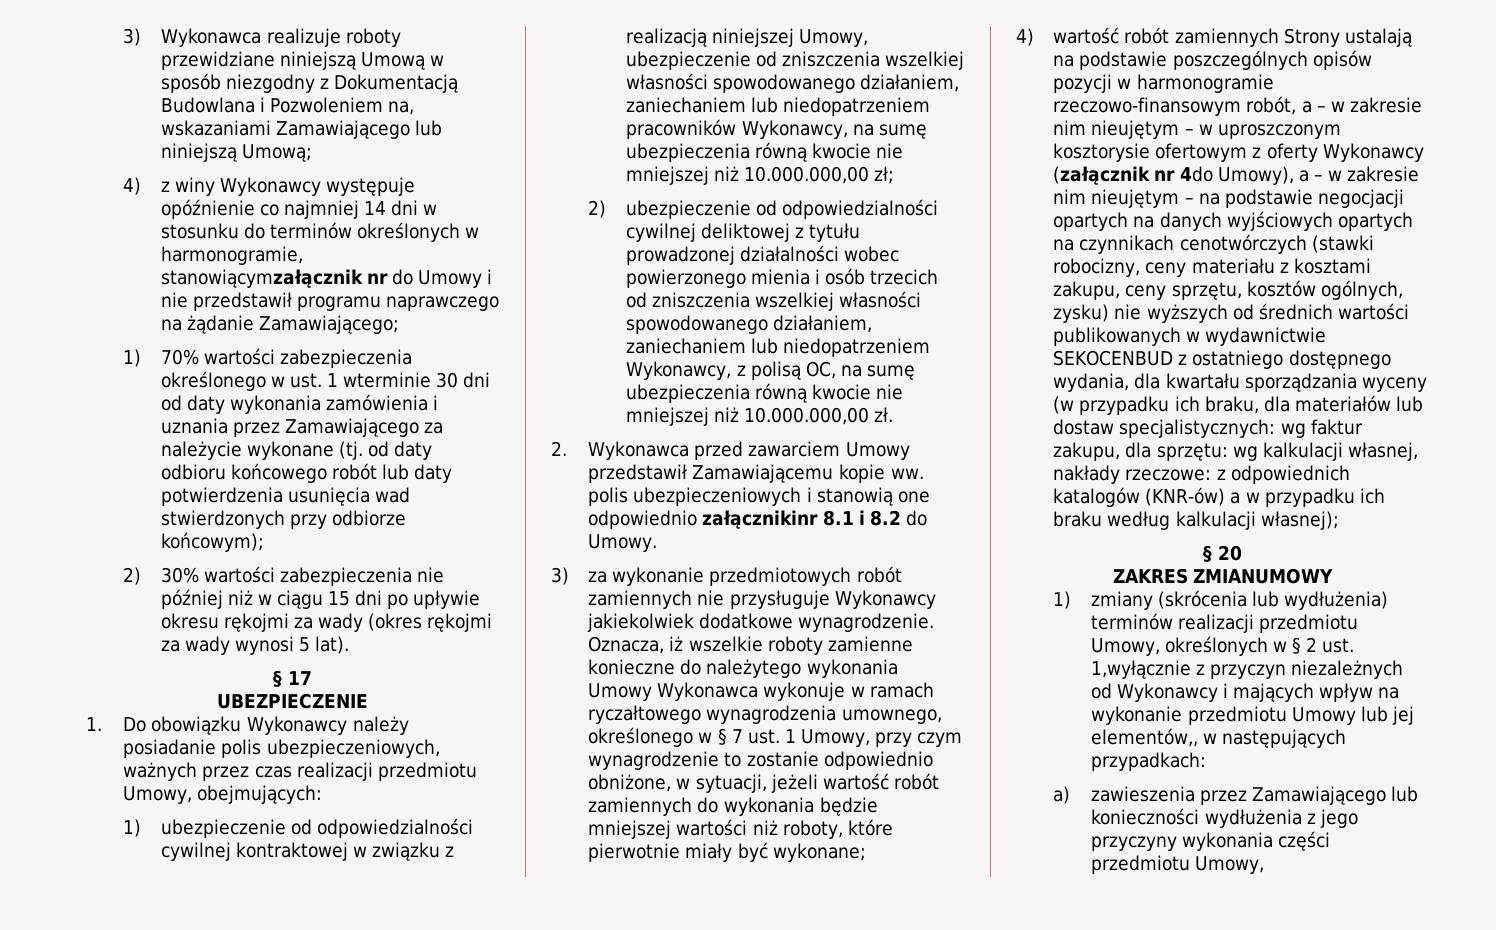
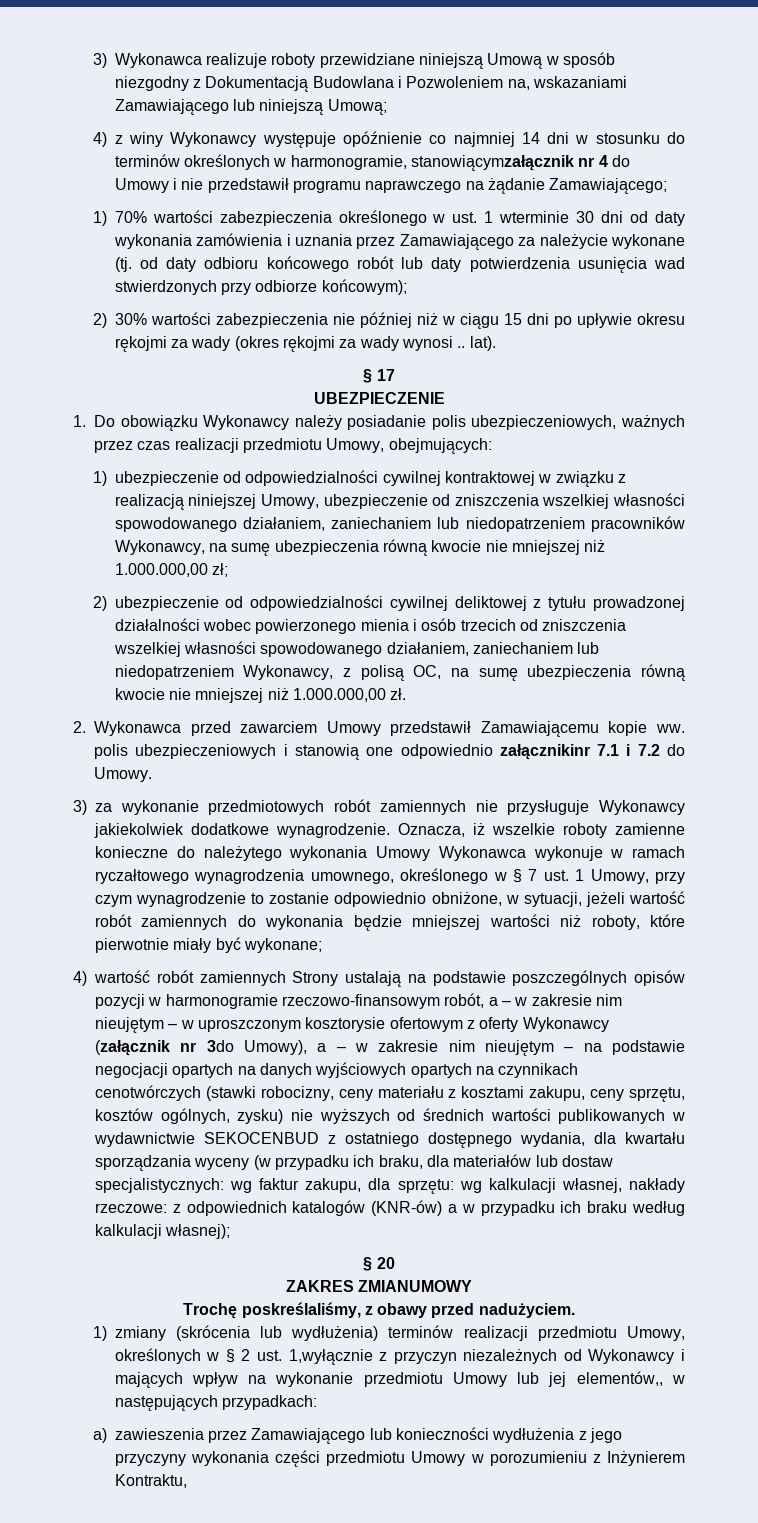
- 4) z winy Wykonawcy występuje opóźnienie co najmniej 14 dni w stosunku do terminów określonych w harmonogramie, stanowiącymzałącznik nr do Umowy i nie przedstawił programu naprawczego na żądanie Zamawiającego;
+ 4) z winy Wykonawcy występuje opóźnienie co najmniej 14 dni w stosunku do terminów określonych w harmonogramie, stanowiącymzałącznik nr 4 do Umowy i nie przedstawił programu naprawczego na żądanie Zamawiającego;
- 2) 30% wartości zabezpieczenia nie później niż w ciągu 15 dni po upływie okresu rękojmi za wady (okres rękojmi za wady wynosi 5 lat).
+ 2) 30% wartości zabezpieczenia nie później niż w ciągu 15 dni po upływie okresu rękojmi za wady (okres rękojmi za wady wynosi .. lat).
- 1) ubezpieczenie od odpowiedzialności cywilnej kontraktowej w związku z realizacją niniejszej Umowy, ubezpieczenie od zniszczenia wszelkiej własności spowodowanego działaniem, zaniechaniem lub niedopatrzeniem pracowników Wykonawcy, na sumę ubezpieczenia równą kwocie nie mniejszej niż 10.000.000,00 zł;
+ 1) ubezpieczenie od odpowiedzialności cywilnej kontraktowej w związku z realizacją niniejszej Umowy, ubezpieczenie od zniszczenia wszelkiej własności spowodowanego działaniem, zaniechaniem lub niedopatrzeniem pracowników Wykonawcy, na sumę ubezpieczenia równą kwocie nie mniejszej niż 1.000.000,00 zł;
- 2) ubezpieczenie od odpowiedzialności cywilnej deliktowej z tytułu prowadzonej działalności wobec powierzonego mienia i osób trzecich od zniszczenia wszelkiej własności spowodowanego działaniem, zaniechaniem lub niedopatrzeniem Wykonawcy, z polisą OC, na sumę ubezpieczenia równą kwocie nie mniejszej niż 10.000.000,00 zł.
+ 2) ubezpieczenie od odpowiedzialności cywilnej deliktowej z tytułu prowadzonej działalności wobec powierzonego mienia i osób trzecich od zniszczenia wszelkiej własności spowodowanego działaniem, zaniechaniem lub niedopatrzeniem Wykonawcy, z polisą OC, na sumę ubezpieczenia równą kwocie nie mniejszej niż 1.000.000,00 zł.
- 2. Wykonawca przed zawarciem Umowy przedstawił Zamawiającemu kopie ww. polis ubezpieczeniowych i stanowią one odpowiednio załącznikinr 8.1 i 8.2 do Umowy.
+ 2. Wykonawca przed zawarciem Umowy przedstawił Zamawiającemu kopie ww. polis ubezpieczeniowych i stanowią one odpowiednio załącznikinr 7.1 i 7.2 do Umowy.
- 4) wartość robót zamiennych Strony ustalają na podstawie poszczególnych opisów pozycji w harmonogramie rzeczowo-finansowym robót, a – w zakresie nim nieujętym – w uproszczonym kosztorysie ofertowym z oferty Wykonawcy (załącznik nr 4do Umowy), a – w zakresie nim nieujętym – na podstawie negocjacji opartych na danych wyjściowych opartych na czynnikach cenotwórczych (stawki robocizny, ceny materiału z kosztami zakupu, ceny sprzętu, kosztów ogólnych, zysku) nie wyższych od średnich wartości publikowanych w wydawnictwie SEKOCENBUD z ostatniego dostępnego wydania, dla kwartału sporządzania wyceny (w przypadku ich braku, dla materiałów lub dostaw specjalistycznych:
+ 4) wartość robót zamiennych Strony ustalają na podstawie poszczególnych opisów pozycji w harmonogramie rzeczowo-finansowym robót, a – w zakresie nim nieujętym – w uproszczonym kosztorysie ofertowym z oferty Wykonawcy (załącznik nr 3do Umowy), a – w zakresie nim nieujętym – na podstawie negocjacji opartych na danych wyjściowych opartych na czynnikach cenotwórczych (stawki robocizny, ceny materiału z kosztami zakupu, ceny sprzętu, kosztów ogólnych, zysku) nie wyższych od średnich wartości publikowanych w wydawnictwie SEKOCENBUD z ostatniego dostępnego wydania, dla kwartału sporządzania wyceny (w przypadku ich braku, dla materiałów lub dostaw specjalistycznych:
+ Trochę poskreślaliśmy, z obawy przed nadużyciem.
- a) zawieszenia przez Zamawiającego lub konieczności wydłużenia z jego przyczyny wykonania części przedmiotu Umowy,
+ a) zawieszenia przez Zamawiającego lub konieczności wydłużenia z jego przyczyny wykonania części przedmiotu Umowy w porozumieniu z Inżynierem Kontraktu,

